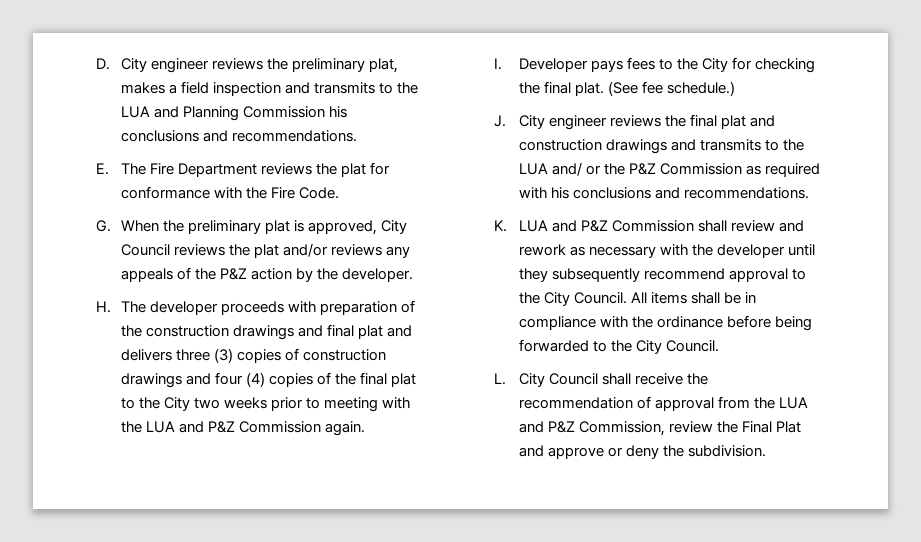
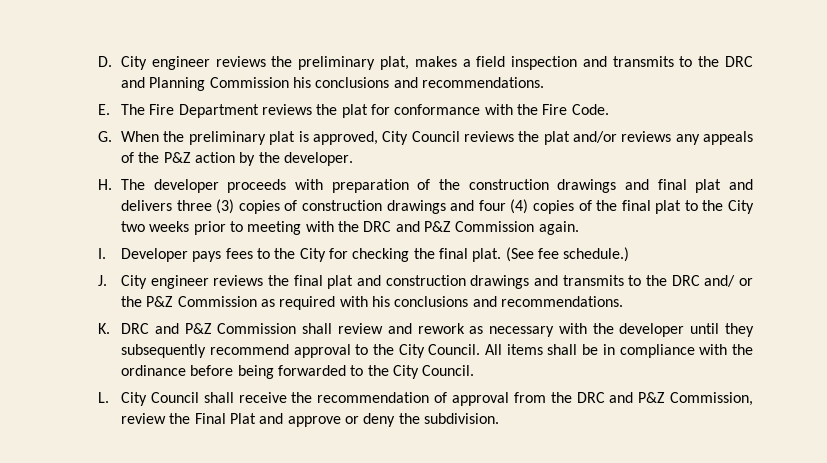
- D. City engineer reviews the preliminary plat, makes a field inspection and transmits to the LUA and Planning Commission his conclusions and recommendations.
+ D. City engineer reviews the preliminary plat, makes a field inspection and transmits to the DRC and Planning Commission his conclusions and recommendations.
- H. The developer proceeds with preparation of the construction drawings and final plat and delivers three (3) copies of construction drawings and four (4) copies of the final plat to the City two weeks prior to meeting with the LUA and P&Z Commission again.
+ H. The developer proceeds with preparation of the construction drawings and final plat and delivers three (3) copies of construction drawings and four (4) copies of the final plat to the City two weeks prior to meeting with the DRC and P&Z Commission again.
- J. City engineer reviews the final plat and construction drawings and transmits to the LUA and/ or the P&Z Commission as required with his conclusions and recommendations.
+ J. City engineer reviews the final plat and construction drawings and transmits to the DRC and/ or the P&Z Commission as required with his conclusions and recommendations.
- K. LUA and P&Z Commission shall review and rework as necessary with the developer until they subsequently recommend approval to the City Council.
+ K. DRC and P&Z Commission shall review and rework as necessary with the developer until they subsequently recommend approval to the City Council.
- L. City Council shall receive the recommendation of approval from the LUA and P&Z Commission, review the Final Plat and approve or deny the subdivision.
+ L. City Council shall receive the recommendation of approval from the DRC and P&Z Commission, review the Final Plat and approve or deny the subdivision.

